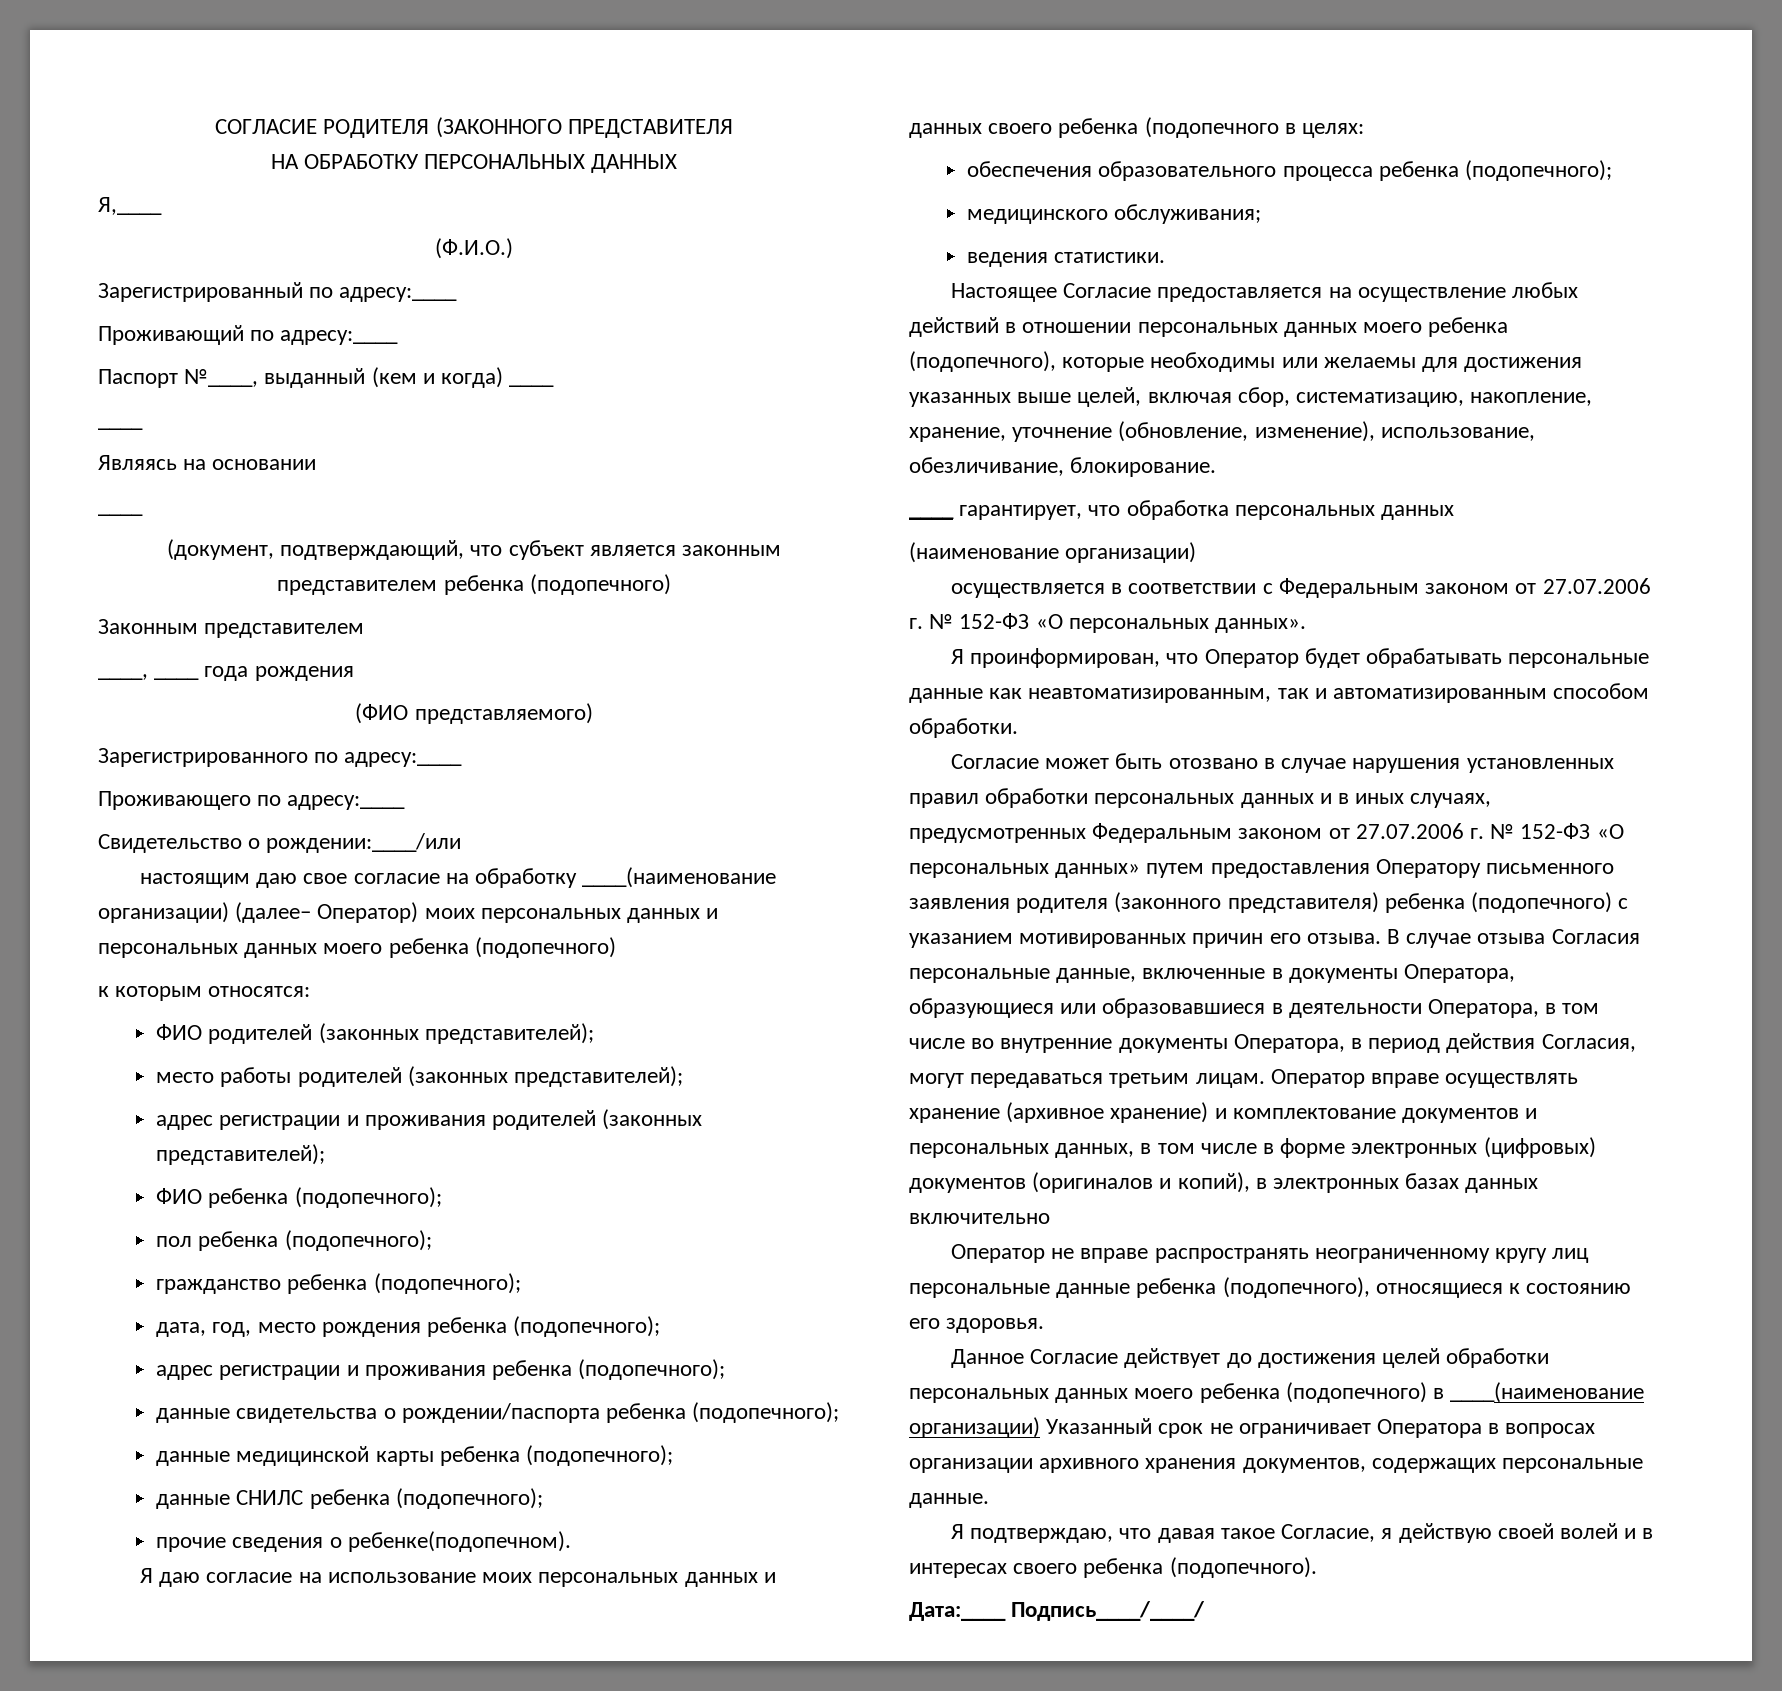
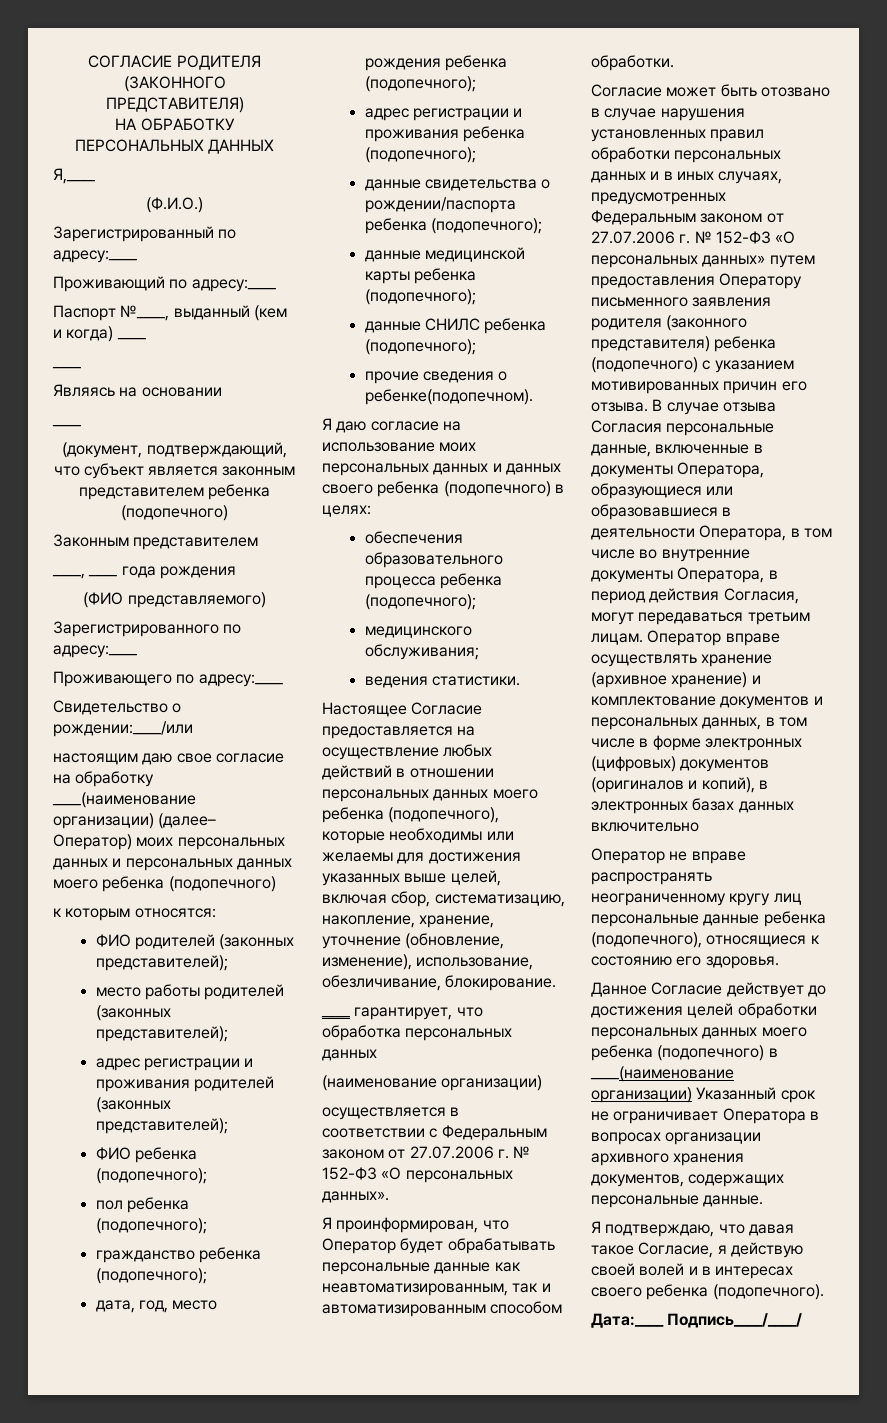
- СОГЛАСИЕ РОДИТЕЛЯ (ЗАКОННОГО ПРЕДСТАВИТЕЛЯ
+ СОГЛАСИЕ РОДИТЕЛЯ (ЗАКОННОГО ПРЕДСТАВИТЕЛЯ)
- Я даю согласие на использование моих персональных данных и данных своего ребенка (подопечного в целях:
+ Я даю согласие на использование моих персональных данных и данных своего ребенка (подопечного) в целях:

